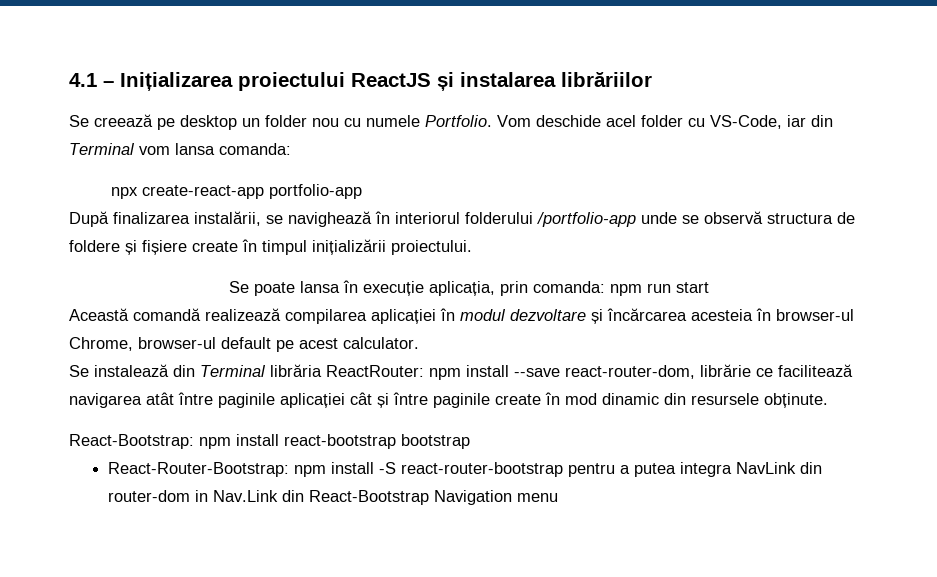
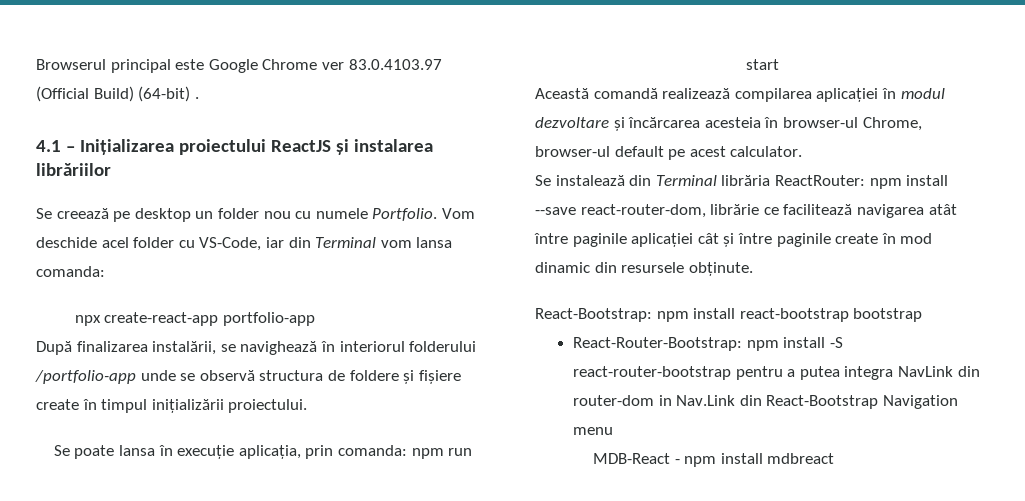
+ Browserul principal este Google Chrome ver 83.0.4103.97 (Official Build) (64-bit) .
+ MDB-React - npm install mdbreact

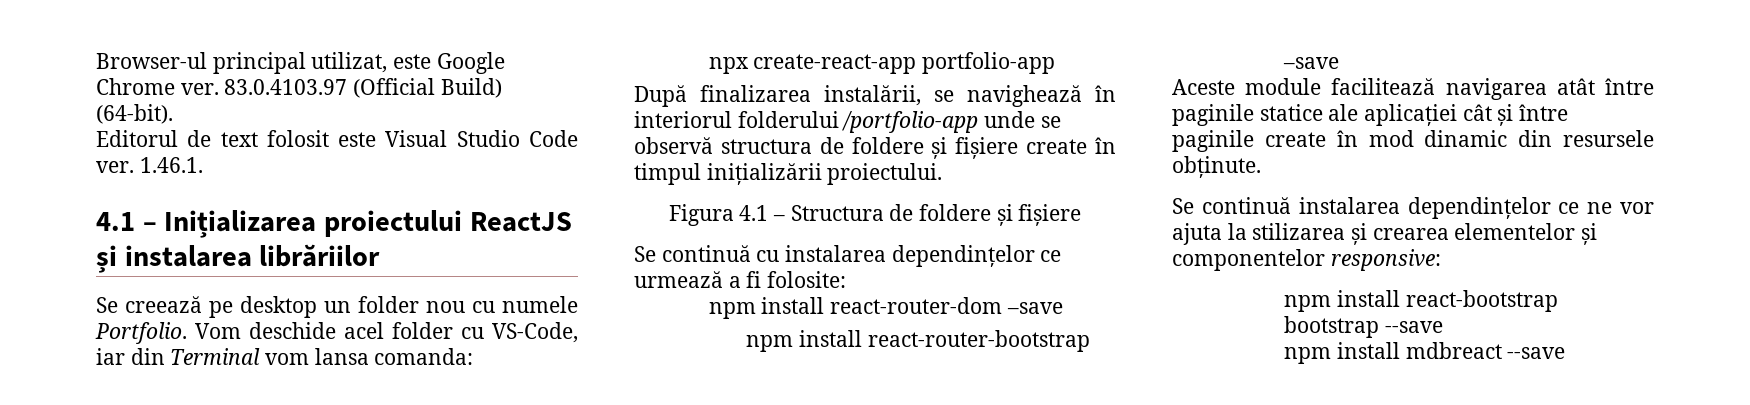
- Browserul principal este Google Chrome ver 83.0.4103.97 (Official Build) (64-bit) .
+ Browser-ul principal utilizat, este Google Chrome ver. 83.0.4103.97 (Official Build) (64-bit).
+ Editorul de text folosit este Visual Studio Code ver. 1.46.1.
- Se poate lansa în execuție aplicația, prin comanda: npm run start
- Această comandă realizează compilarea aplicației în modul dezvoltare și încărcarea acesteia în browser-ul Chrome, browser-ul default pe acest calculator.
- Se instalează din Terminal librăria ReactRouter: npm install --save react-router-dom, librărie ce facilitează navigarea atât între paginile aplicației cât și între paginile create în mod dinamic din resursele obținute.
+ Figura 4.1 – Structura de foldere și fișiere
+ Se continuă cu instalarea dependințelor ce urmează a fi folosite:
+ npm install react-router-dom –save
+ npm install react-router-bootstrap –save
+ Aceste module facilitează navigarea atât între paginile statice ale aplicației cât și între paginile create în mod dinamic din resursele obținute.
- React-Bootstrap: npm install react-bootstrap bootstrap
- React-Router-Bootstrap: npm install -S react-router-bootstrap pentru a putea integra NavLink din router-dom in Nav.Link din React-Bootstrap Navigation menu
- MDB-React - npm install mdbreact
+ Se continuă instalarea dependințelor ce ne vor ajuta la stilizarea și crearea elementelor și componentelor responsive:
+ npm install react-bootstrap bootstrap --save
+ npm install mdbreact --save

